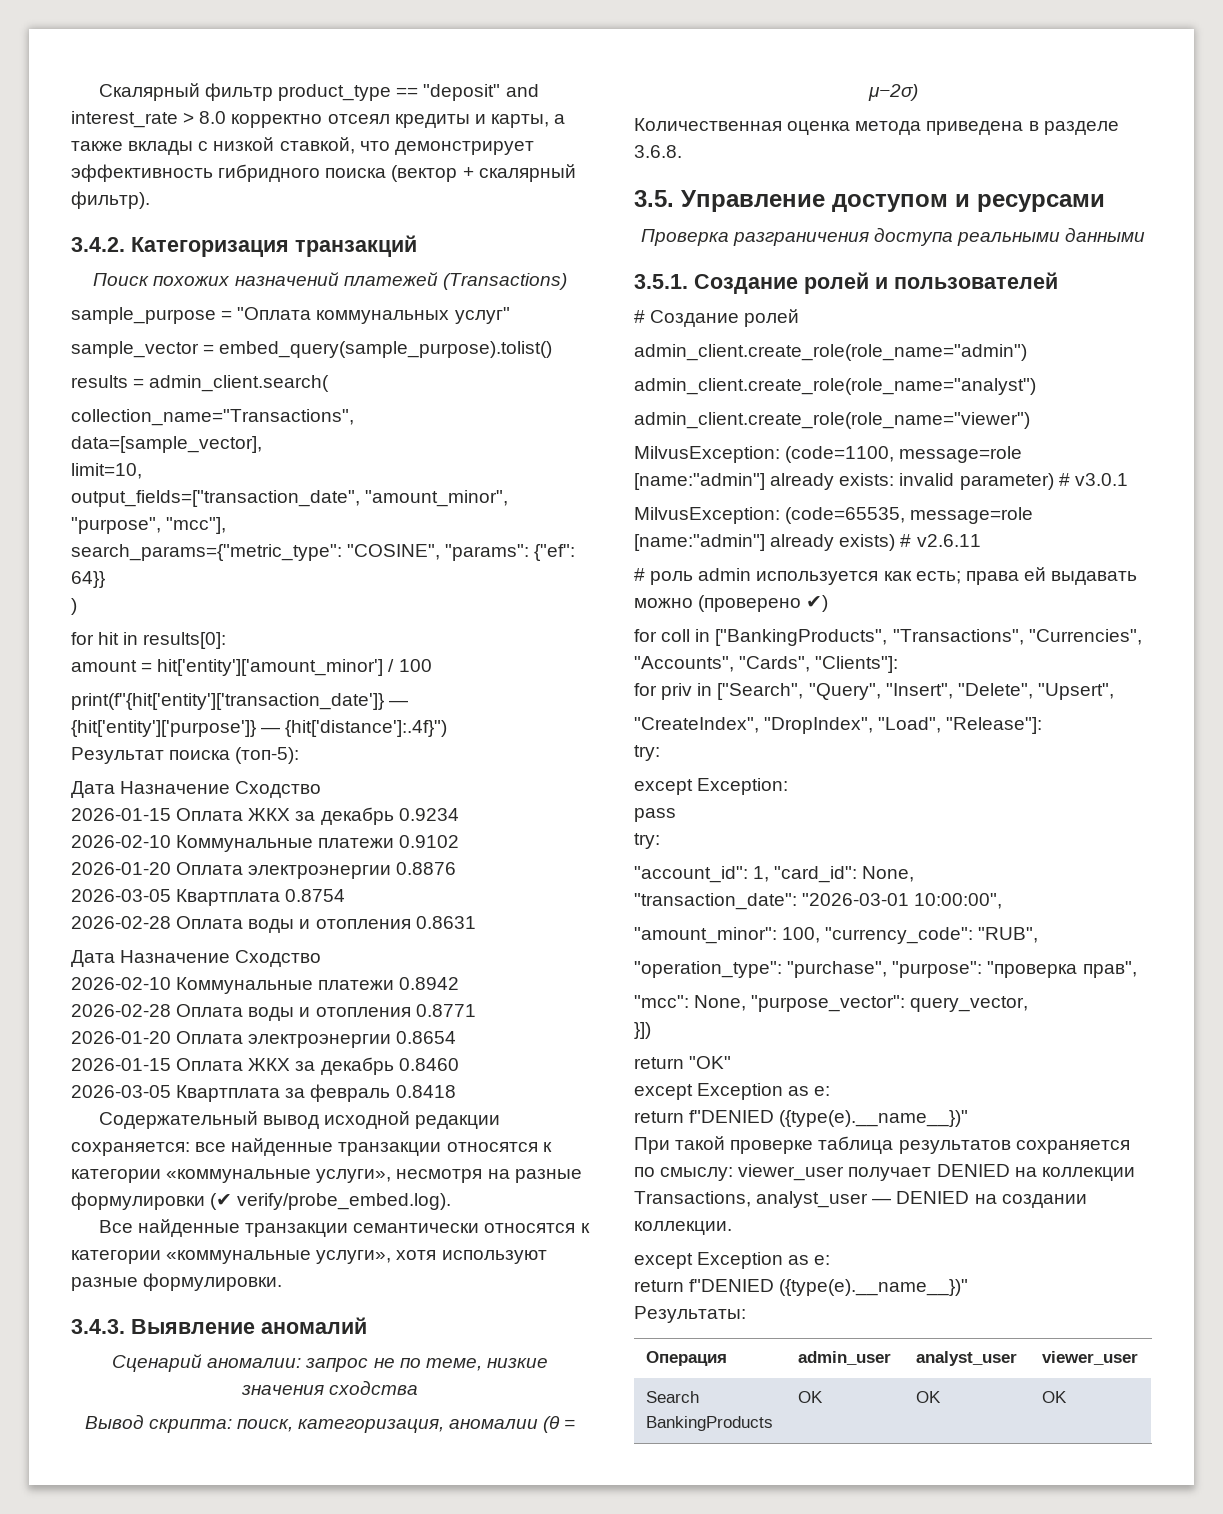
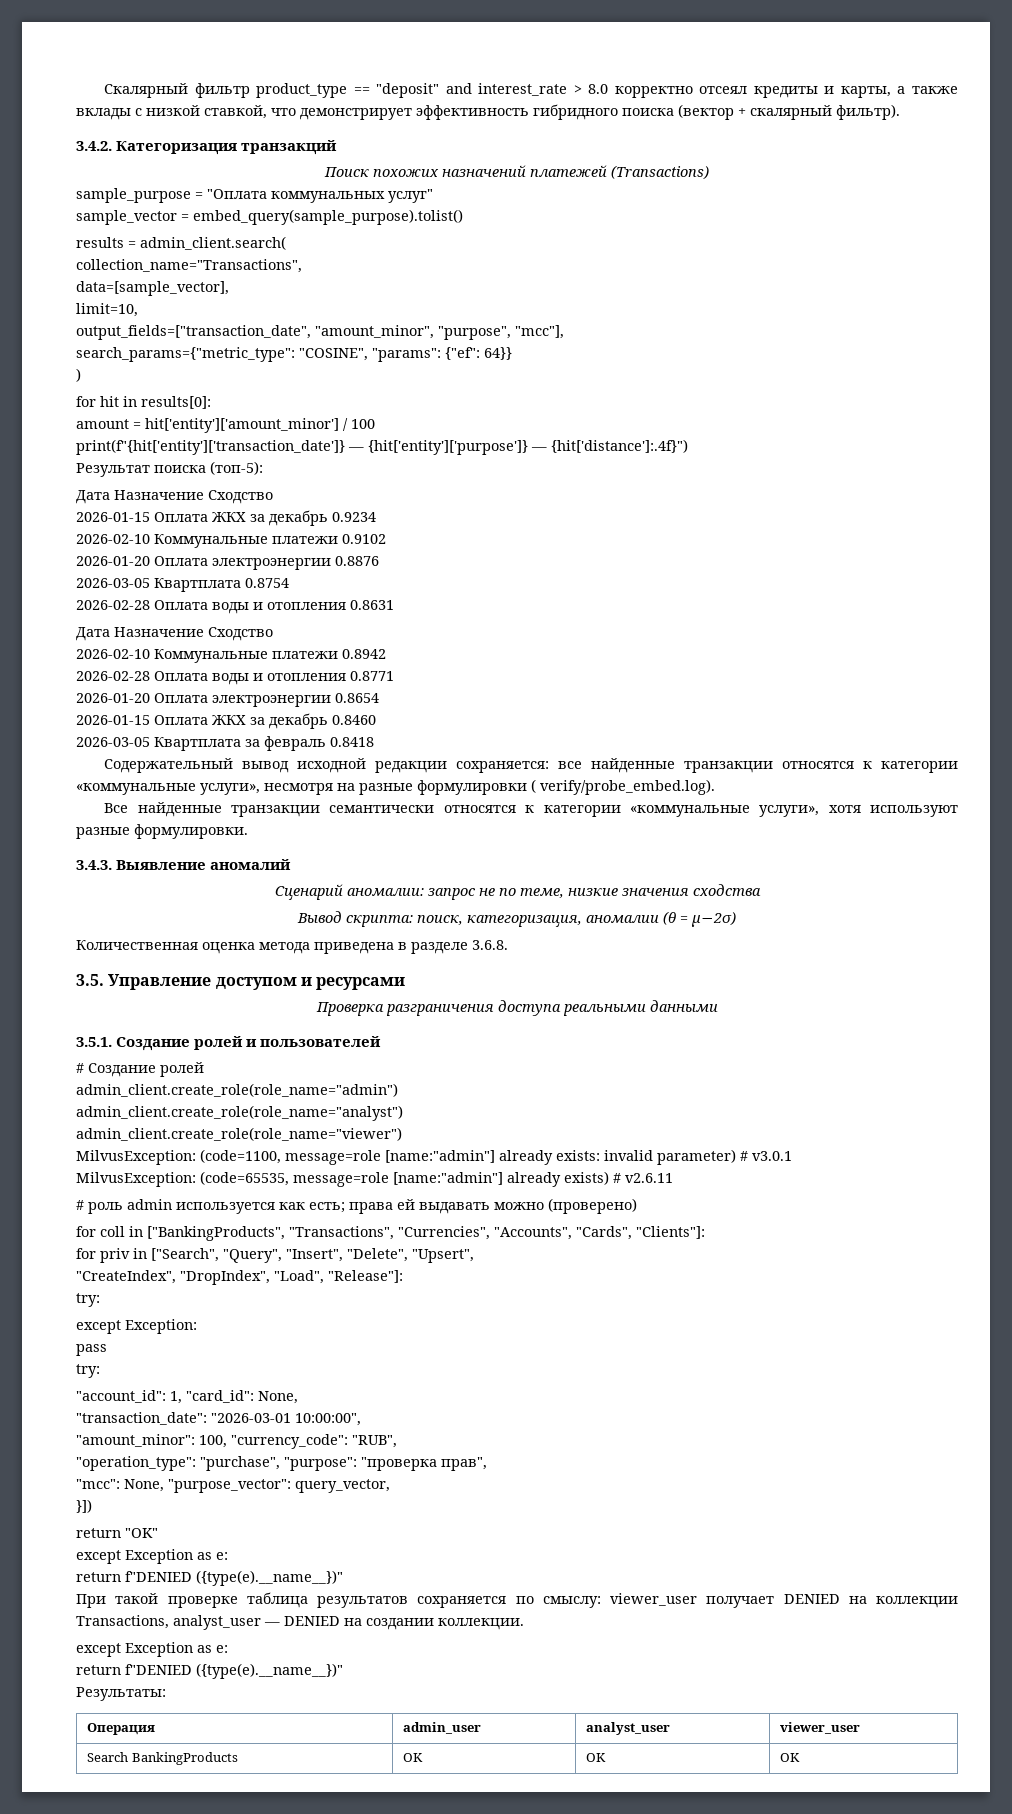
- Содержательный вывод исходной редакции сохраняется: все найденные транзакции относятся к категории «коммунальные услуги», несмотря на разные формулировки (✔ verify/probe_embed.log).
+ Содержательный вывод исходной редакции сохраняется: все найденные транзакции относятся к категории «коммунальные услуги», несмотря на разные формулировки ( verify/probe_embed.log).
- # роль admin используется как есть; права ей выдавать можно (проверено ✔)
+ # роль admin используется как есть; права ей выдавать можно (проверено)

